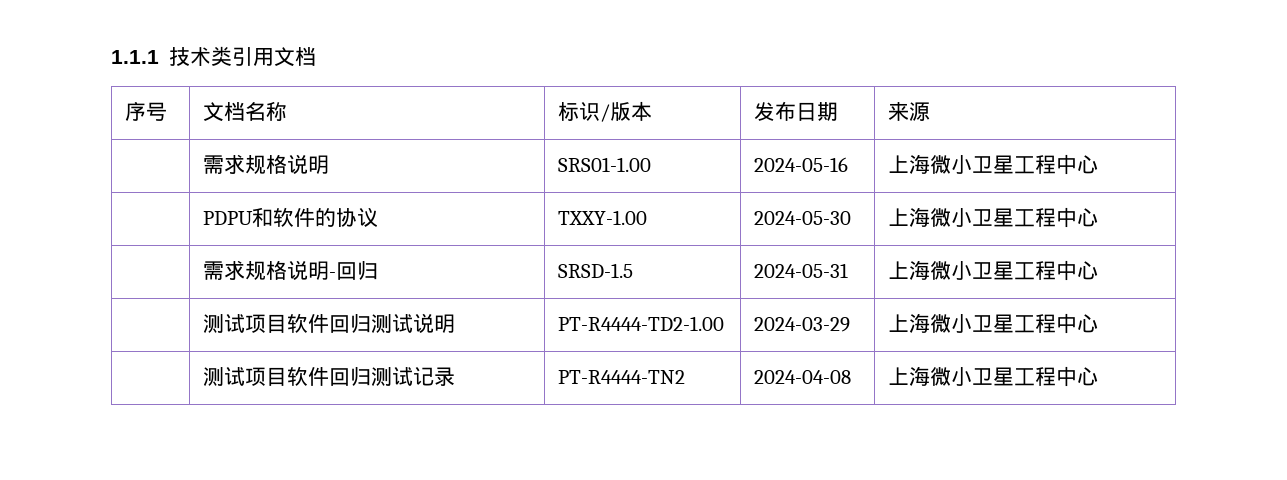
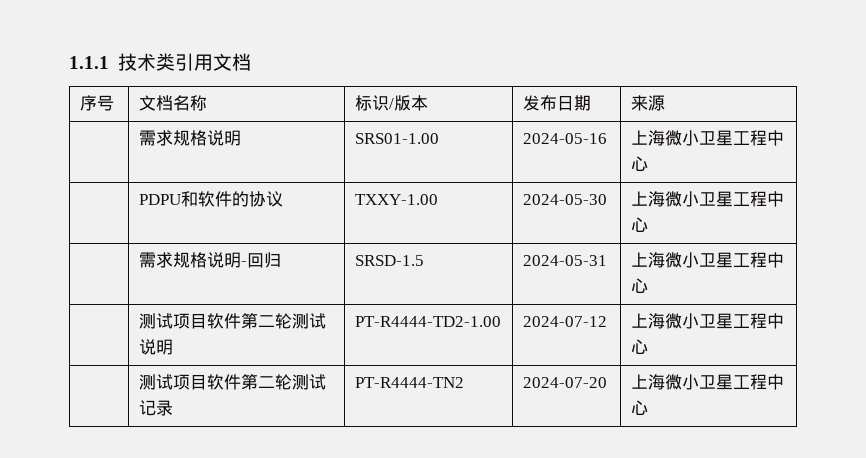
- | 测试项目软件回归测试说明 | PT-R4444-TD2-1.00 | 2024-03-29 | 上海微小卫星工程中心
- | 测试项目软件回归测试记录 | PT-R4444-TN2 | 2024-04-08 | 上海微小卫星工程中心
+ | 测试项目软件第二轮测试说明 | PT-R4444-TD2-1.00 | 2024-07-12 | 上海微小卫星工程中心
+ | 测试项目软件第二轮测试记录 | PT-R4444-TN2 | 2024-07-20 | 上海微小卫星工程中心

